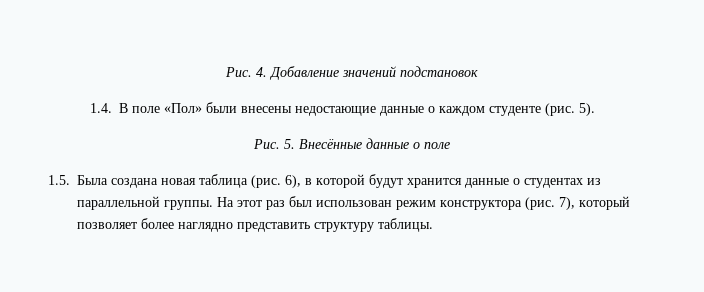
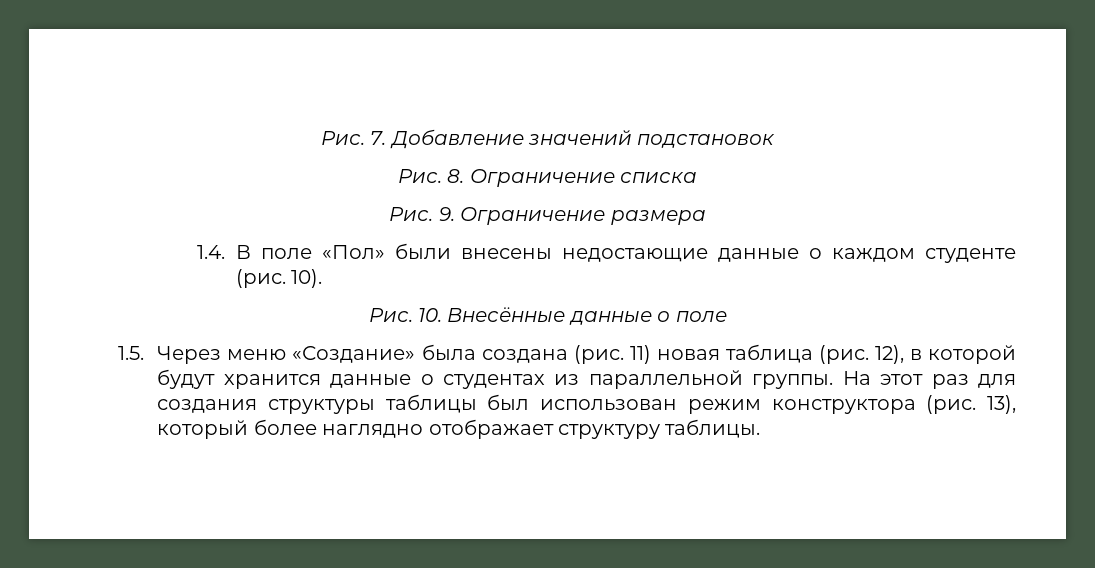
- Рис. 4. Добавление значений подстановок
+ Рис. 7. Добавление значений подстановок
+ Рис. 8. Ограничение списка
+ Рис. 9. Ограничение размера
- 5).
- Рис. 5. Внесённые данные о поле
+ 10).
+ Рис. 10. Внесённые данные о поле
- 1.5. Была создана новая таблица (рис.
+ 1.5. Через меню «Создание» была создана (рис. 11) новая таблица (рис.
- 6), в которой будут хранится данные о студентах из параллельной группы.
+ 12), в которой будут хранится данные о студентах из параллельной группы.
- На этот раз был использован режим конструктора (рис.
+ На этот раз для создания структуры таблицы был использован режим конструктора (рис.
- 7), который позволяет более наглядно представить структуру таблицы.
+ 13), который более наглядно отображает структуру таблицы.

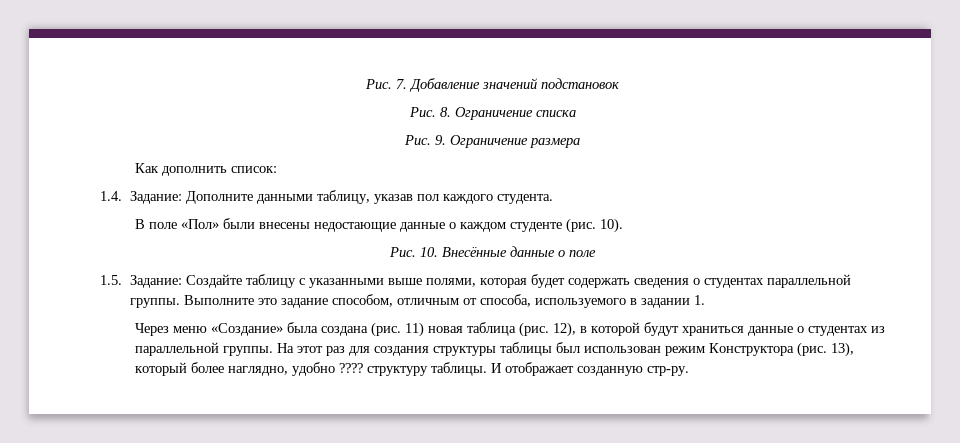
- 1.4. В поле «Пол» были внесены недостающие данные о каждом студенте (рис.
+ Как дополнить список:
+ 1.4. Задание: Дополните данными таблицу, указав пол каждого студента.
+ В поле «Пол» были внесены недостающие данные о каждом студенте (рис.
- 1.5. Через меню «Создание» была создана (рис.
+ 1.5. Задание: Создайте таблицу с указанными выше полями, которая будет содержать сведения о студентах параллельной группы. Выполните это задание способом, отличным от способа, используемого в задании 1.
+ Через меню «Создание» была создана (рис.
- 12), в которой будут хранится данные о студентах из параллельной группы.
+ 12), в которой будут храниться данные о студентах из параллельной группы.
- На этот раз для создания структуры таблицы был использован режим конструктора (рис.
+ На этот раз для создания структуры таблицы был использован режим Конструктора (рис.
- 13), который более наглядно отображает структуру таблицы.
+ 13), который более наглядно, удобно ???? структуру таблицы. И отображает созданную стр-ру.

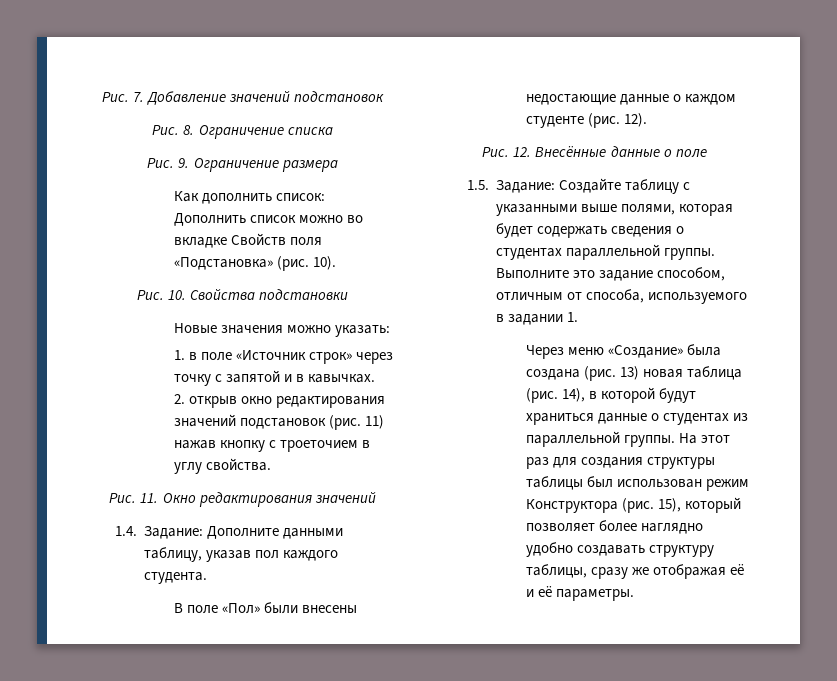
- Как дополнить список:
+ Как дополнить список: Дополнить список можно во вкладке Свойств поля «Подстановка» (рис. 10).
+ Рис. 10. Свойства подстановки
+ Новые значения можно указать:
+ 1. в поле «Источник строк» через точку с запятой и в кавычках.
+ 2. открыв окно редактирования значений подстановок (рис. 11) нажав кнопку с троеточием в углу свойства.
+ Рис. 11. Окно редактирования значений
- 10).
- Рис. 10. Внесённые данные о поле
+ 12).
+ Рис. 12. Внесённые данные о поле
- 11) новая таблица (рис.
+ 13) новая таблица (рис.
- 12), в которой будут храниться данные о студентах из параллельной группы.
+ 14), в которой будут храниться данные о студентах из параллельной группы.
- 13), который более наглядно, удобно ???? структуру таблицы. И отображает созданную стр-ру.
+ 15), который позволяет более наглядно удобно создавать структуру таблицы, сразу же отображая её и её параметры.

